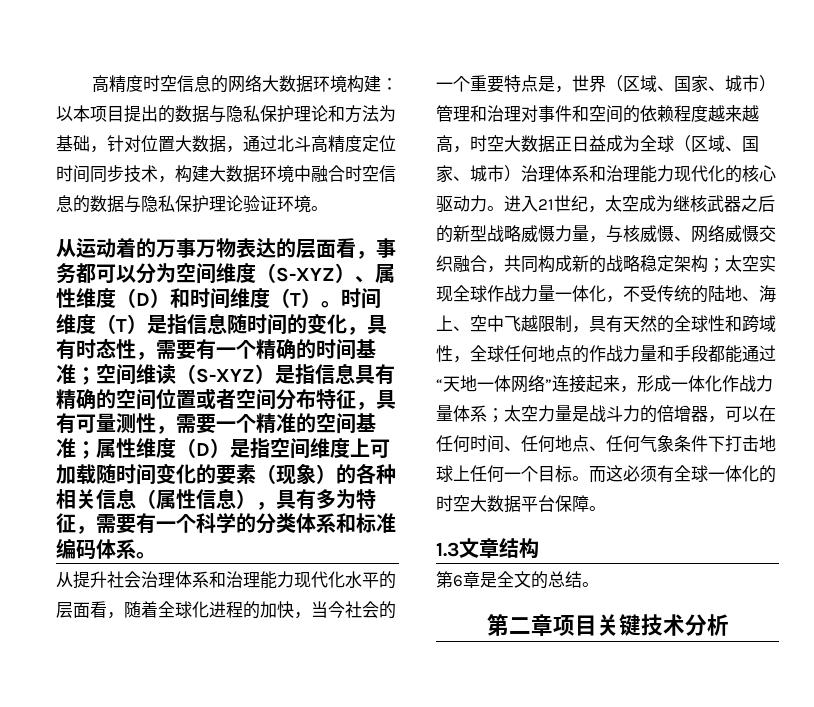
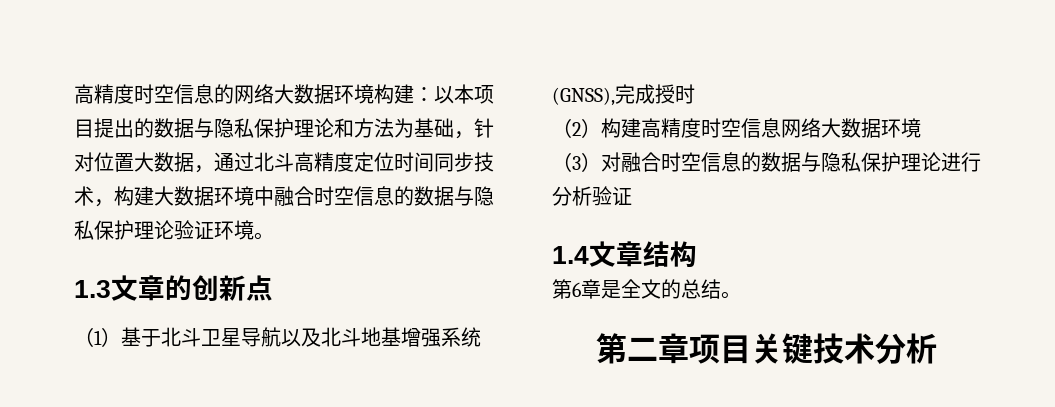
- 从运动着的万事万物表达的层面看，事务都可以分为空间维度（S-XYZ）、属性维度（D）和时间维度（T）。时间维度（T）是指信息随时间的变化，具有时态性，需要有一个精确的时间基准；空间维读（S-XYZ）是指信息具有精确的空间位置或者空间分布特征，具有可量测性，需要一个精准的空间基准；属性维度（D）是指空间维度上可加载随时间变化的要素（现象）的各种相关信息（属性信息），具有多为特征，需要有一个科学的分类体系和标准编码体系。
- 从提升社会治理体系和治理能力现代化水平的层面看，随着全球化进程的加快，当今社会的一个重要特点是，世界（区域、国家、城市）管理和治理对事件和空间的依赖程度越来越高，时空大数据正日益成为全球（区域、国家、城市）治理体系和治理能力现代化的核心驱动力。进入21世纪，太空成为继核武器之后的新型战略威慑力量，与核威慑、网络威慑交织融合，共同构成新的战略稳定架构；太空实现全球作战力量一体化，不受传统的陆地、海上、空中飞越限制，具有天然的全球性和跨域性，全球任何地点的作战力量和手段都能通过“天地一体网络”连接起来，形成一体化作战力量体系；太空力量是战斗力的倍增器，可以在任何时间、任何地点、任何气象条件下打击地球上任何一个目标。而这必须有全球一体化的时空大数据平台保障。
- 1.3文章结构
+ 1.3文章的创新点
+ （1）基于北斗卫星导航以及北斗地基增强系统(GNSS),完成授时
+ （2）构建高精度时空信息网络大数据环境
+ （3）对融合时空信息的数据与隐私保护理论进行分析验证
+ 1.4文章结构

